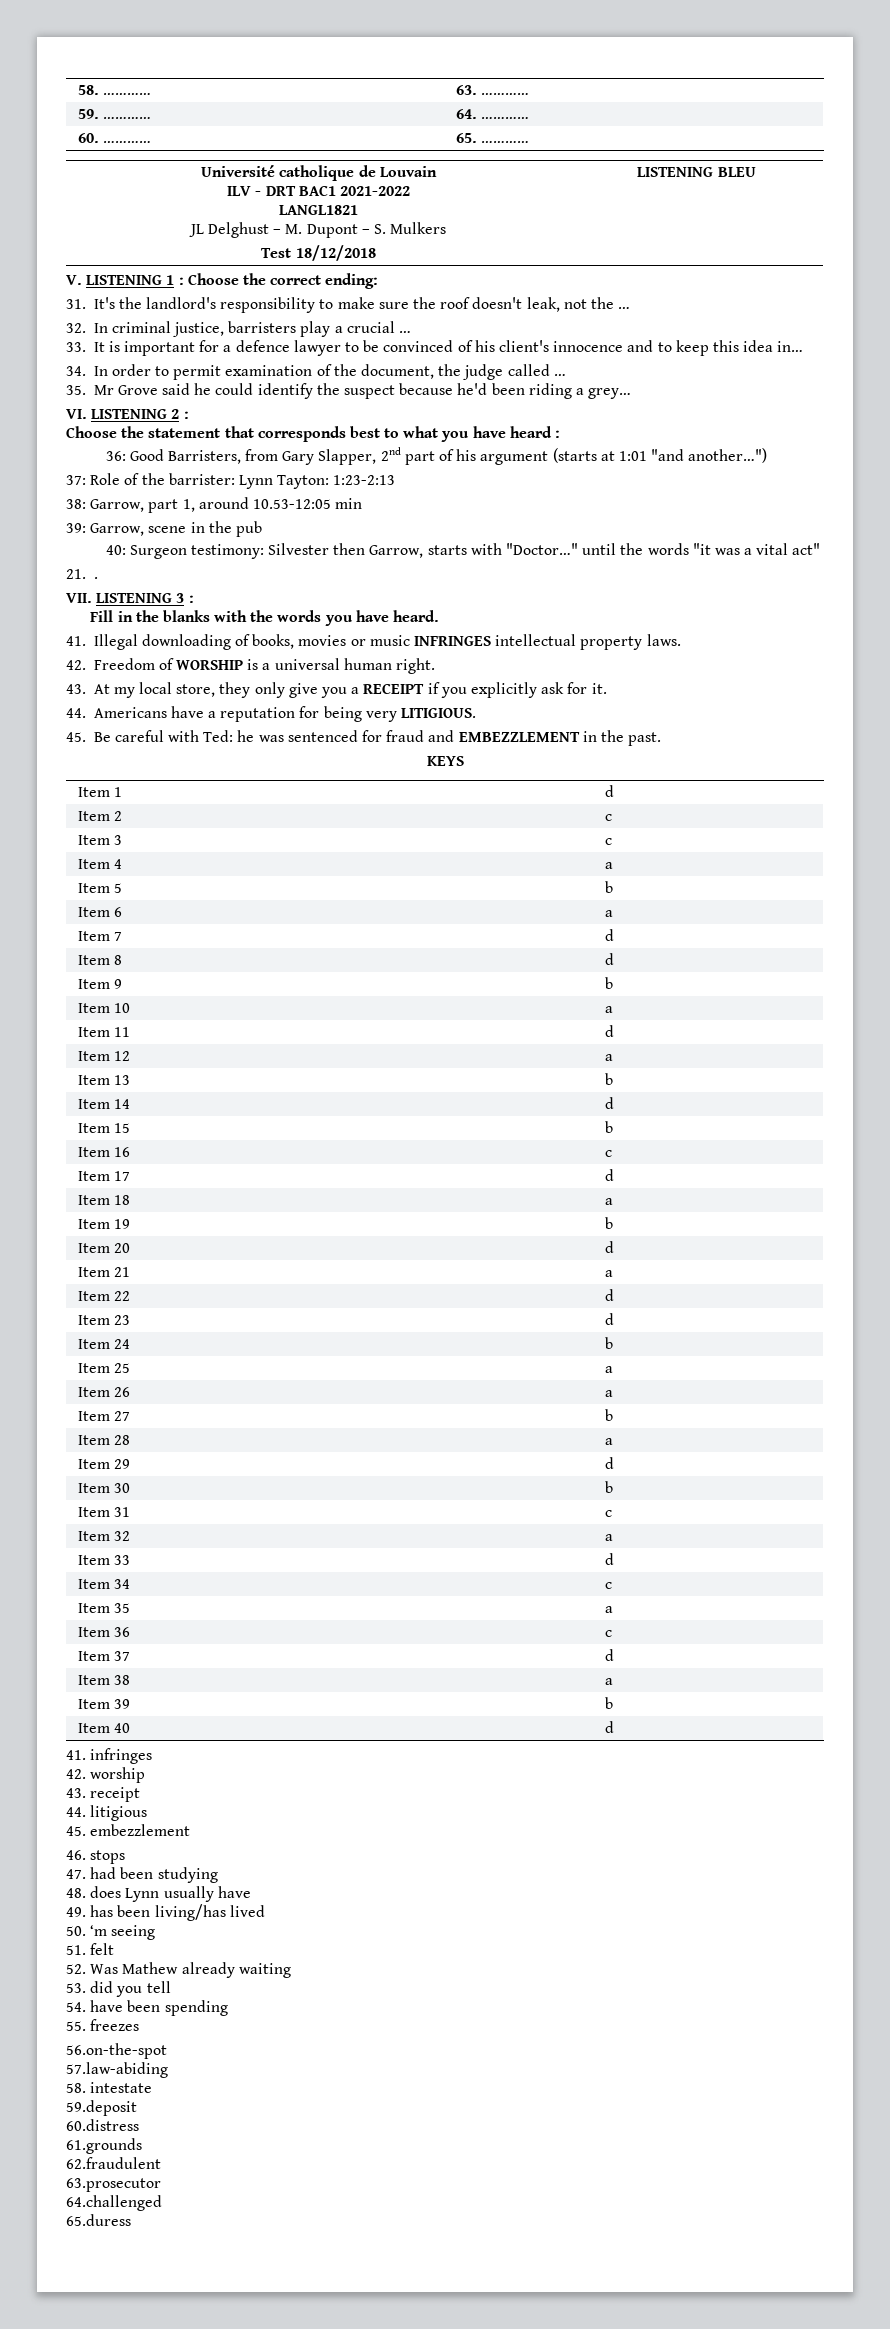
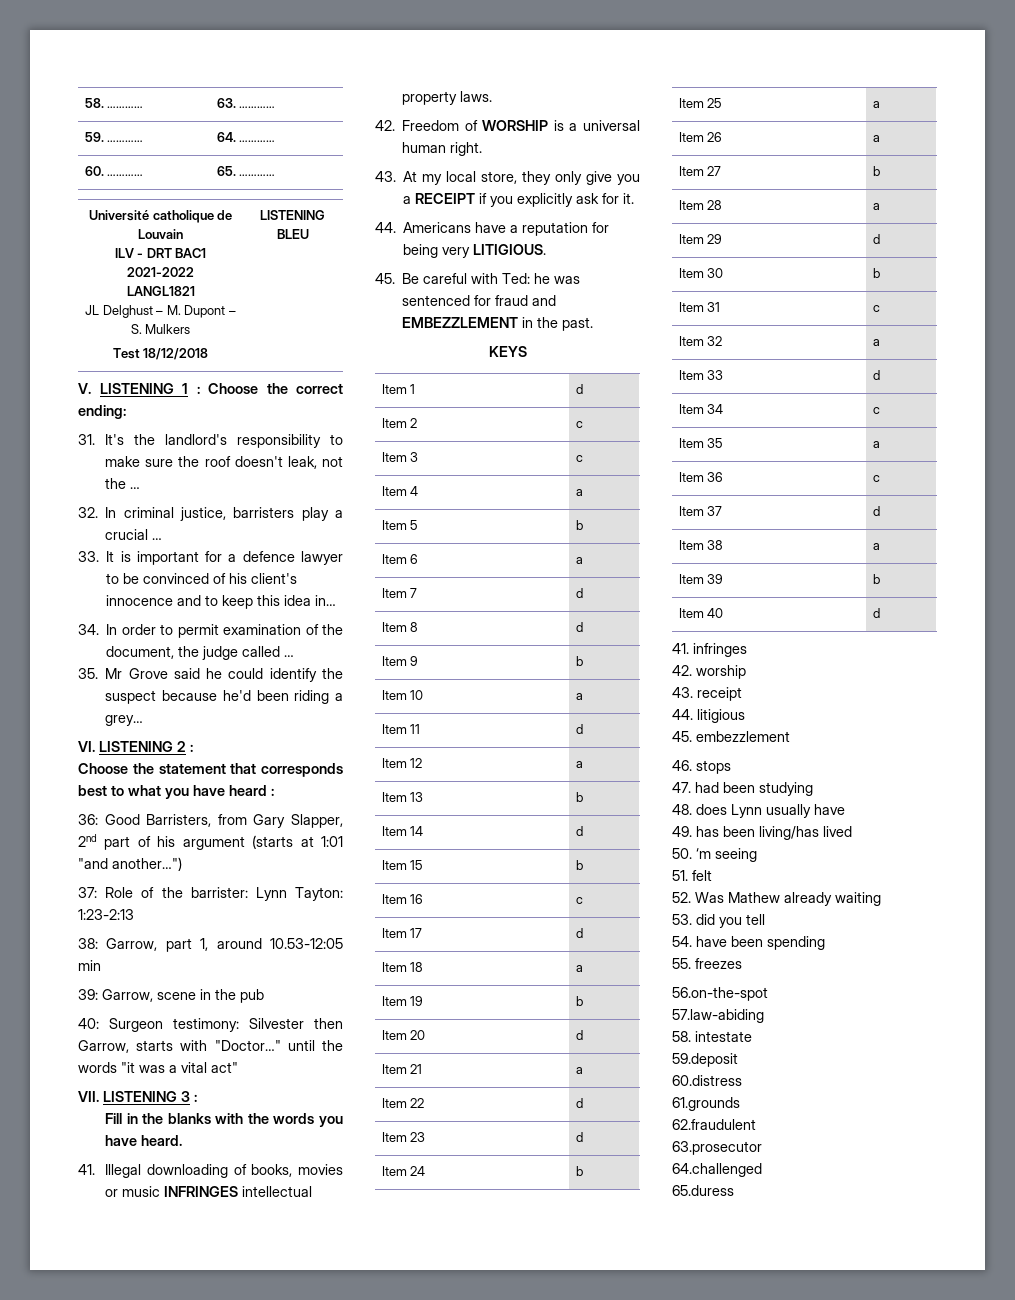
- 21. .

